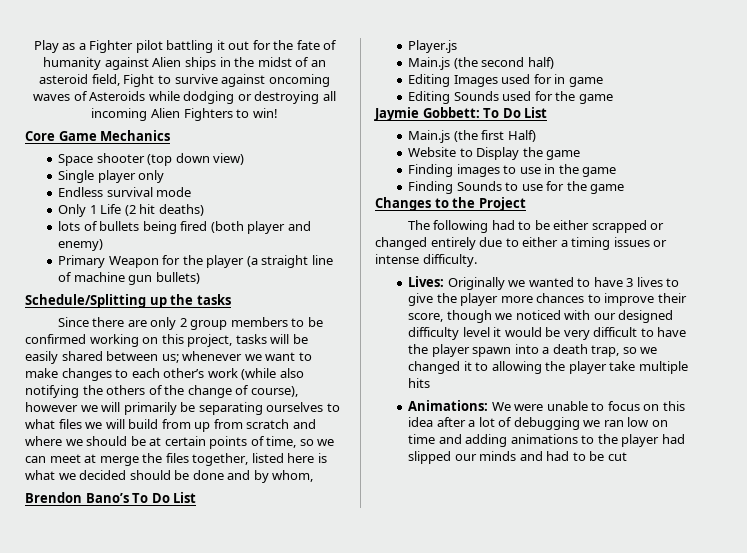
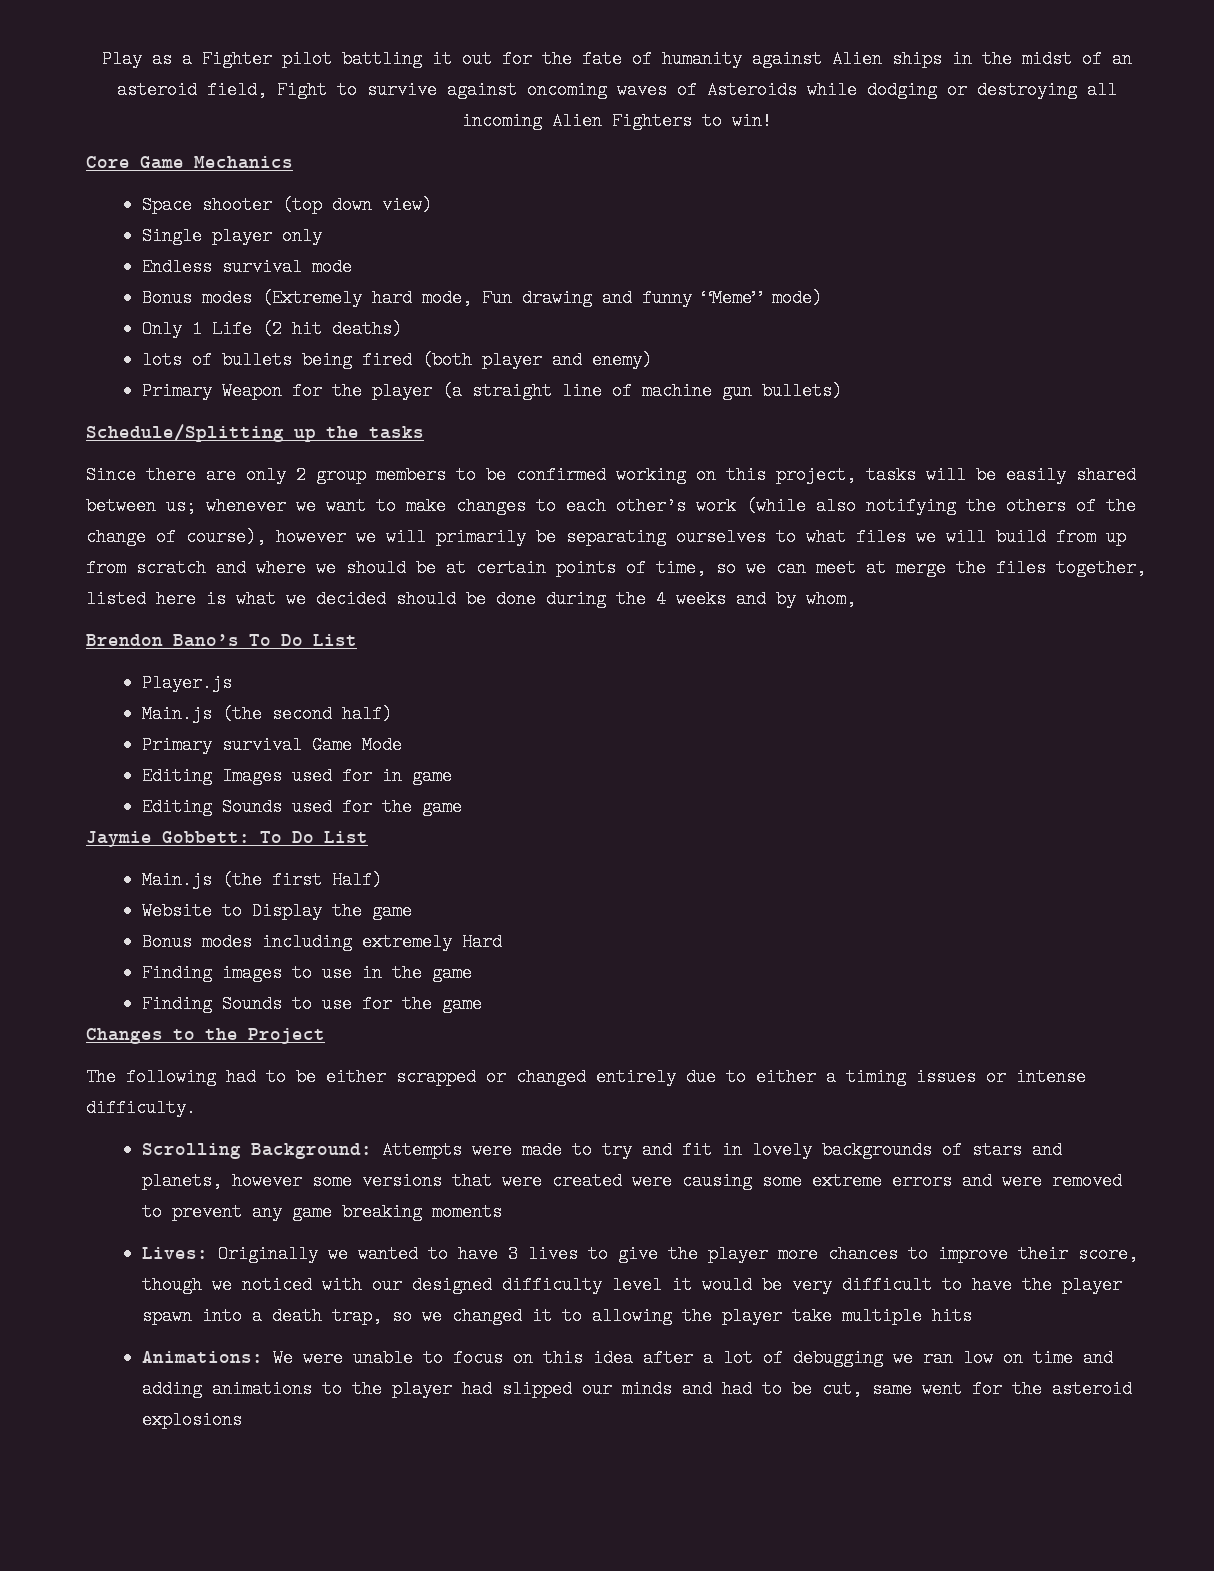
+ Bonus modes (Extremely hard mode, Fun drawing and funny “Meme” mode)
- whenever we want to make changes to each other’s work (while also notifying the others of the change of course), however we will primarily be separating ourselves to what files we will build from up from scratch and where we should be at certain points of time, so we can meet at merge the files together, listed here is what we decided should be done and by whom,
+ whenever we want to make changes to each other’s work (while also notifying the others of the change of course), however we will primarily be separating ourselves to what files we will build from up from scratch and where we should be at certain points of time, so we can meet at merge the files together, listed here is what we decided should be done during the 4 weeks and by whom,
+ Primary survival Game Mode
+ Bonus modes including extremely Hard
+ Scrolling Background: Attempts were made to try and fit in lovely backgrounds of stars and planets, however some versions that were created were causing some extreme errors and were removed to prevent any game breaking moments
- Animations: We were unable to focus on this idea after a lot of debugging we ran low on time and adding animations to the player had slipped our minds and had to be cut
+ Animations: We were unable to focus on this idea after a lot of debugging we ran low on time and adding animations to the player had slipped our minds and had to be cut, same went for the asteroid explosions

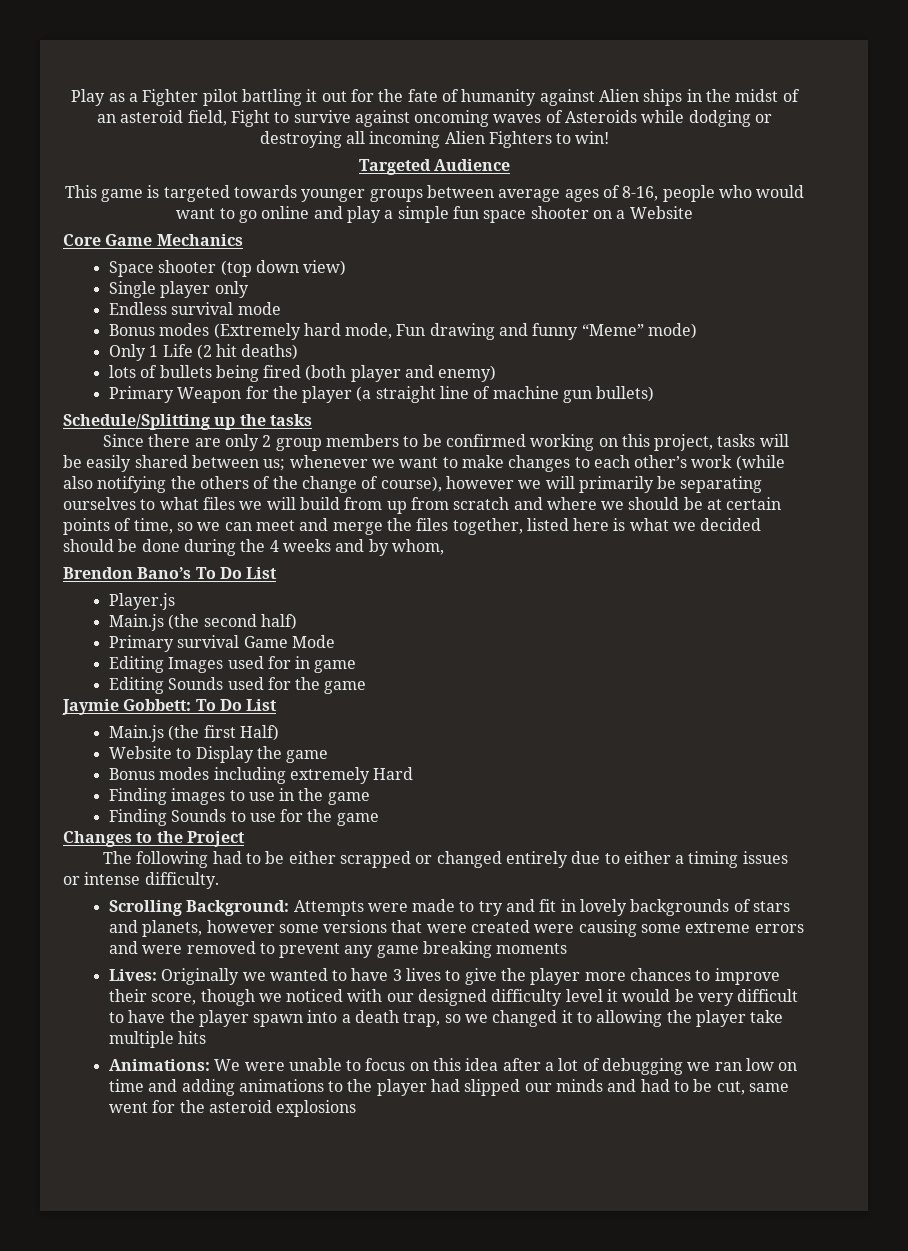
+ Targeted Audience
+ This game is targeted towards younger groups between average ages of 8-16, people who would want to go online and play a simple fun space shooter on a Website
- whenever we want to make changes to each other’s work (while also notifying the others of the change of course), however we will primarily be separating ourselves to what files we will build from up from scratch and where we should be at certain points of time, so we can meet at merge the files together, listed here is what we decided should be done during the 4 weeks and by whom,
+ whenever we want to make changes to each other’s work (while also notifying the others of the change of course), however we will primarily be separating ourselves to what files we will build from up from scratch and where we should be at certain points of time, so we can meet and merge the files together, listed here is what we decided should be done during the 4 weeks and by whom,

